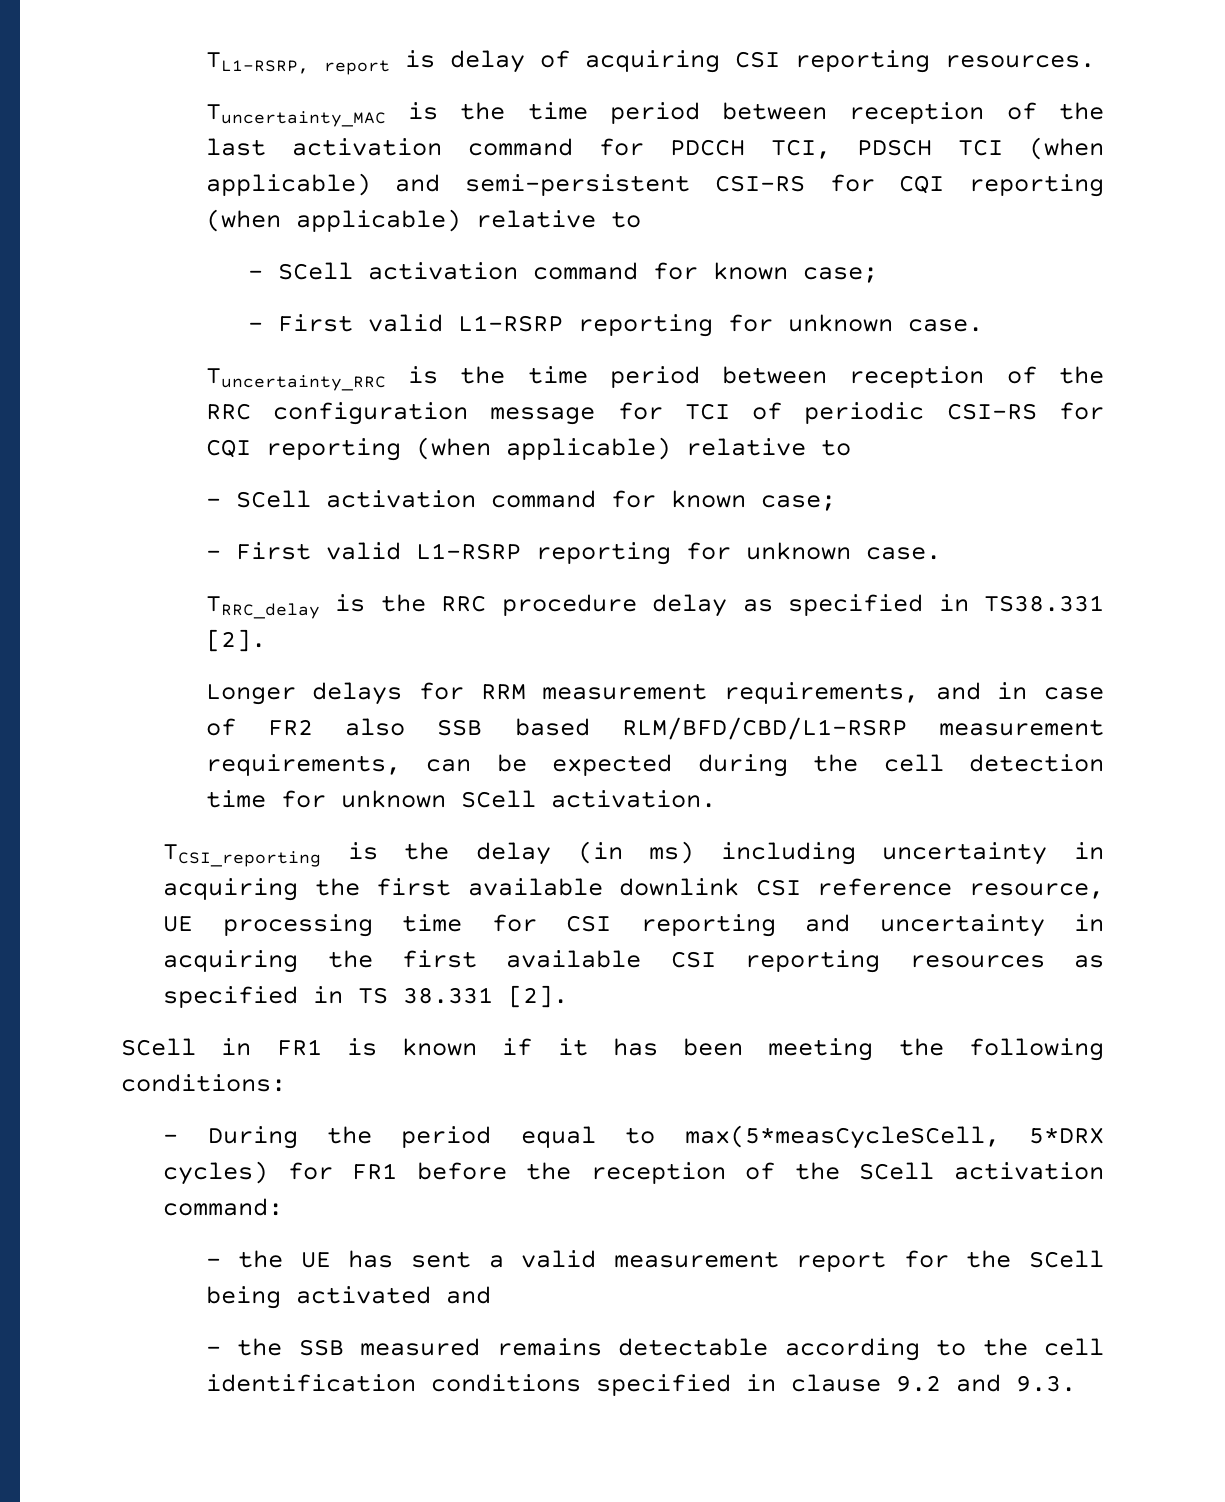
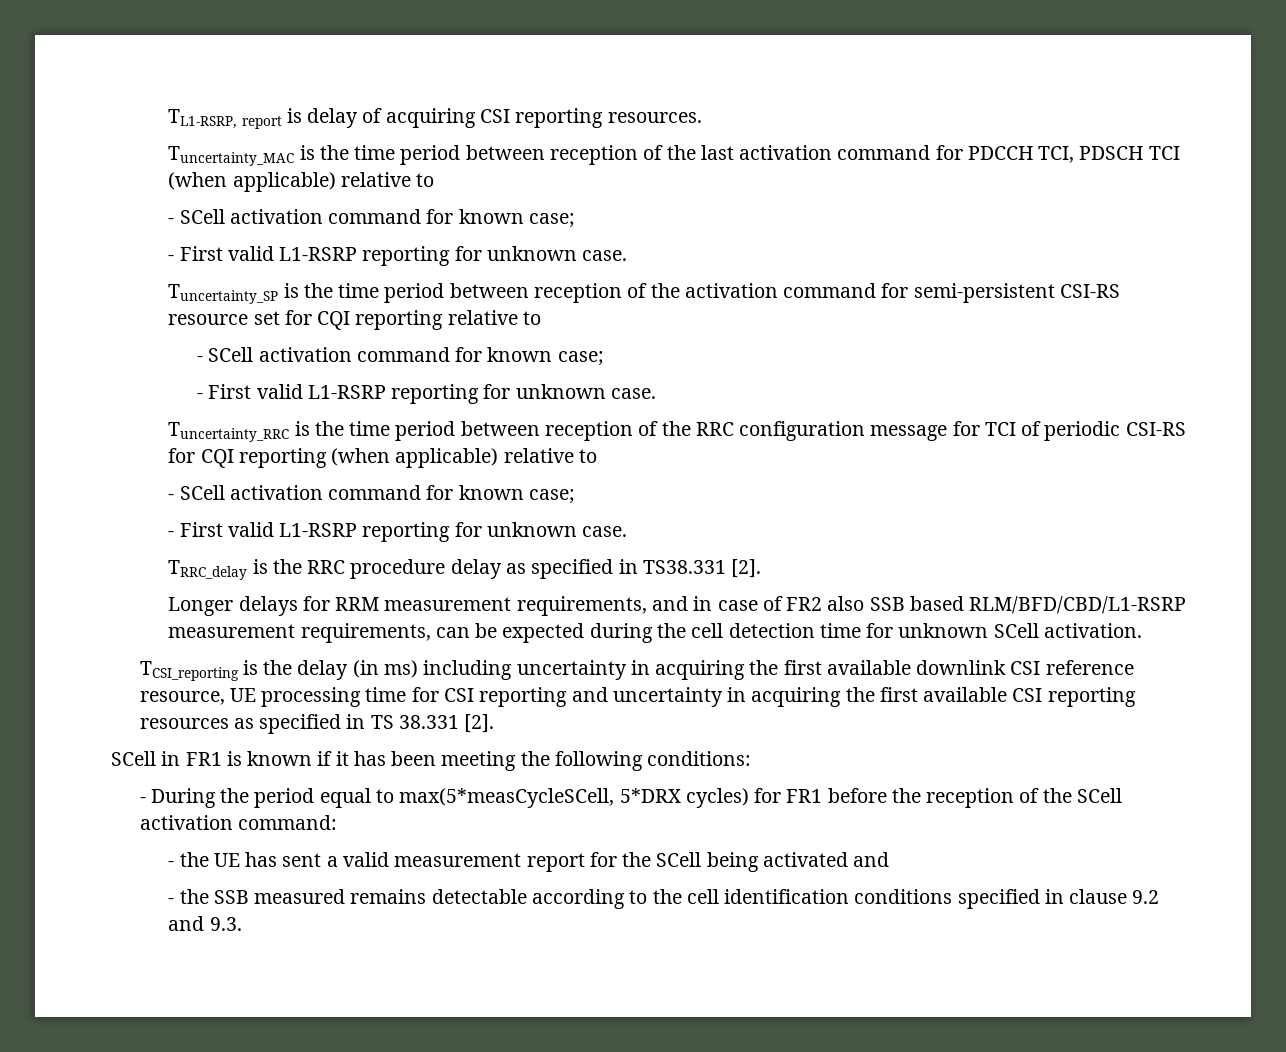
- Tuncertainty_MAC is the time period between reception of the last activation command for PDCCH TCI, PDSCH TCI (when applicable) and semi-persistent CSI-RS for CQI reporting (when applicable) relative to
+ Tuncertainty_MAC is the time period between reception of the last activation command for PDCCH TCI, PDSCH TCI (when applicable) relative to
+ - SCell activation command for known case;
+ - First valid L1-RSRP reporting for unknown case.
+ Tuncertainty_SP is the time period between reception of the activation command for semi-persistent CSI-RS resource set for CQI reporting relative to

